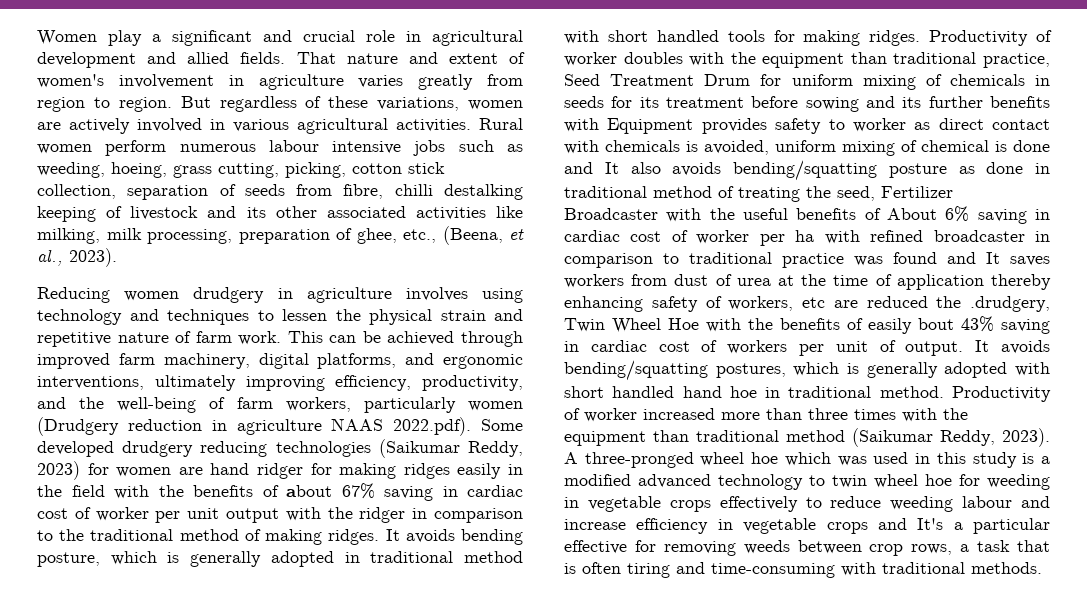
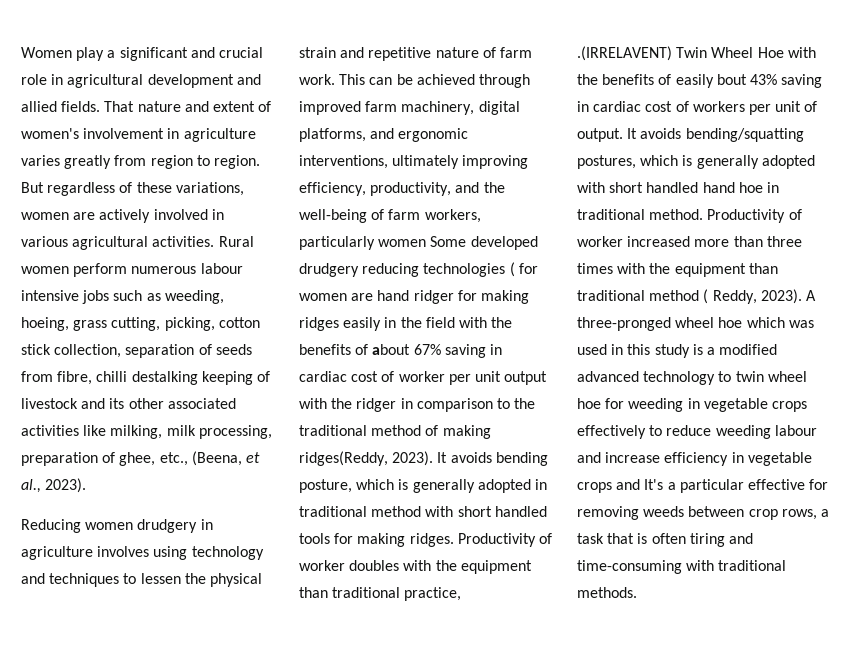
- This can be achieved through improved farm machinery, digital platforms, and ergonomic interventions, ultimately improving efficiency, productivity, and the well-being of farm workers, particularly women (Drudgery reduction in agriculture NAAS 2022.pdf). Some developed drudgery reducing technologies (Saikumar Reddy, 2023) for women are hand ridger for making ridges easily in the field with the benefits of about 67% saving in cardiac cost of worker per unit output with the ridger in comparison to the traditional method of making ridges.
+ This can be achieved through improved farm machinery, digital platforms, and ergonomic interventions, ultimately improving efficiency, productivity, and the well-being of farm workers, particularly women Some developed drudgery reducing technologies ( for women are hand ridger for making ridges easily in the field with the benefits of about 67% saving in cardiac cost of worker per unit output with the ridger in comparison to the traditional method of making ridges(Reddy, 2023).
- Productivity of worker doubles with the equipment than traditional practice, Seed Treatment Drum for uniform mixing of chemicals in seeds for its treatment before sowing and its further benefits with Equipment provides safety to worker as direct contact with chemicals is avoided, uniform mixing of chemical is done and It also avoids bending/squatting posture as done in traditional method of treating the seed, Fertilizer Broadcaster with the useful benefits of About 6% saving in cardiac cost of worker per ha with refined broadcaster in comparison to traditional practice was found and It saves workers from dust of urea at the time of application thereby enhancing safety of workers, etc are reduced the .drudgery, Twin Wheel Hoe with the benefits of easily bout 43% saving in cardiac cost of workers per unit of output.
+ Productivity of worker doubles with the equipment than traditional practice, .(IRRELAVENT) Twin Wheel Hoe with the benefits of easily bout 43% saving in cardiac cost of workers per unit of output.
- Productivity of worker increased more than three times with the equipment than traditional method (Saikumar Reddy, 2023).
+ Productivity of worker increased more than three times with the equipment than traditional method ( Reddy, 2023).

